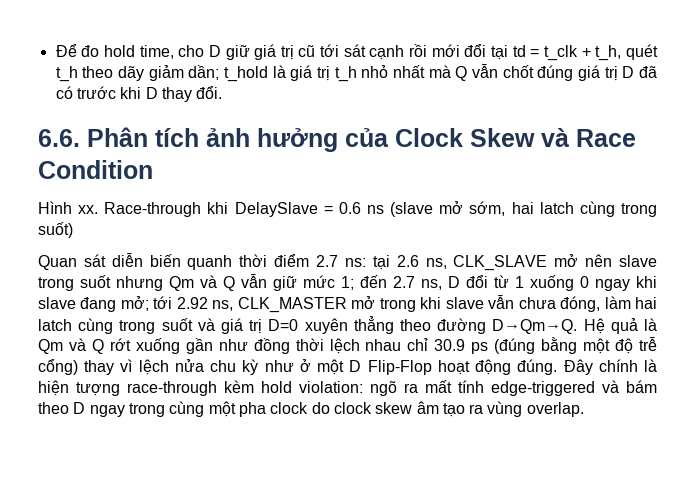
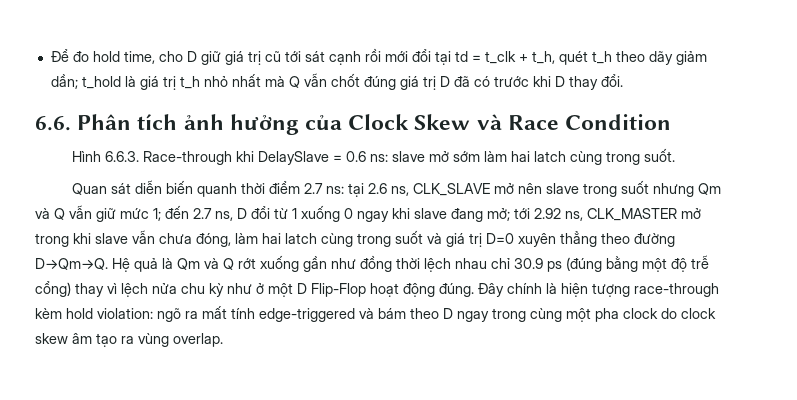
- Hình xx. Race-through khi DelaySlave = 0.6 ns (slave mở sớm, hai latch cùng trong suốt)
+ Hình 6.6.3. Race-through khi DelaySlave = 0.6 ns: slave mở sớm làm hai latch cùng trong suốt.

